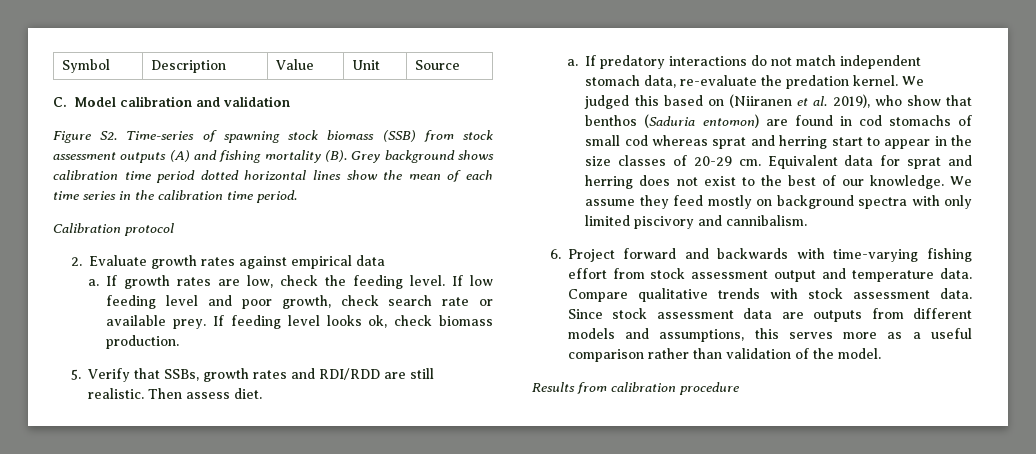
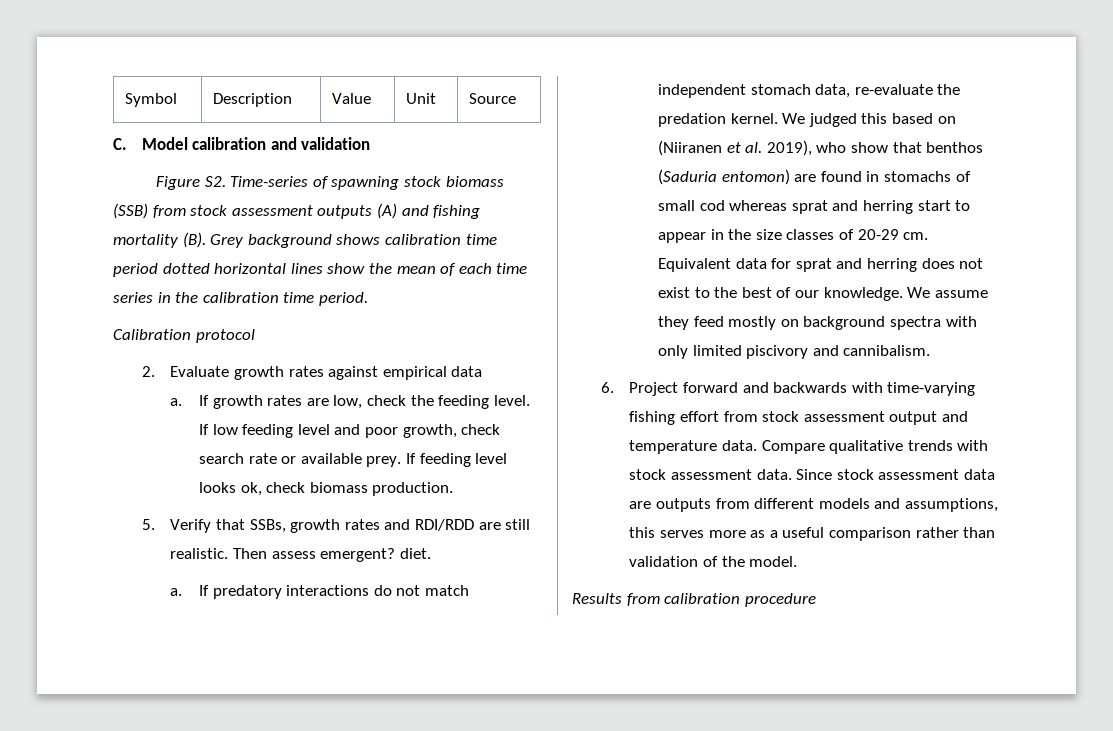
- Then assess diet.
+ Then assess emergent? diet.
- We judged this based on (Niiranen et al. 2019), who show that benthos (Saduria entomon) are found in cod stomachs of small cod whereas sprat and herring start to appear in the size classes of 20-29 cm.
+ We judged this based on (Niiranen et al. 2019), who show that benthos (Saduria entomon) are found in stomachs of small cod whereas sprat and herring start to appear in the size classes of 20-29 cm.

